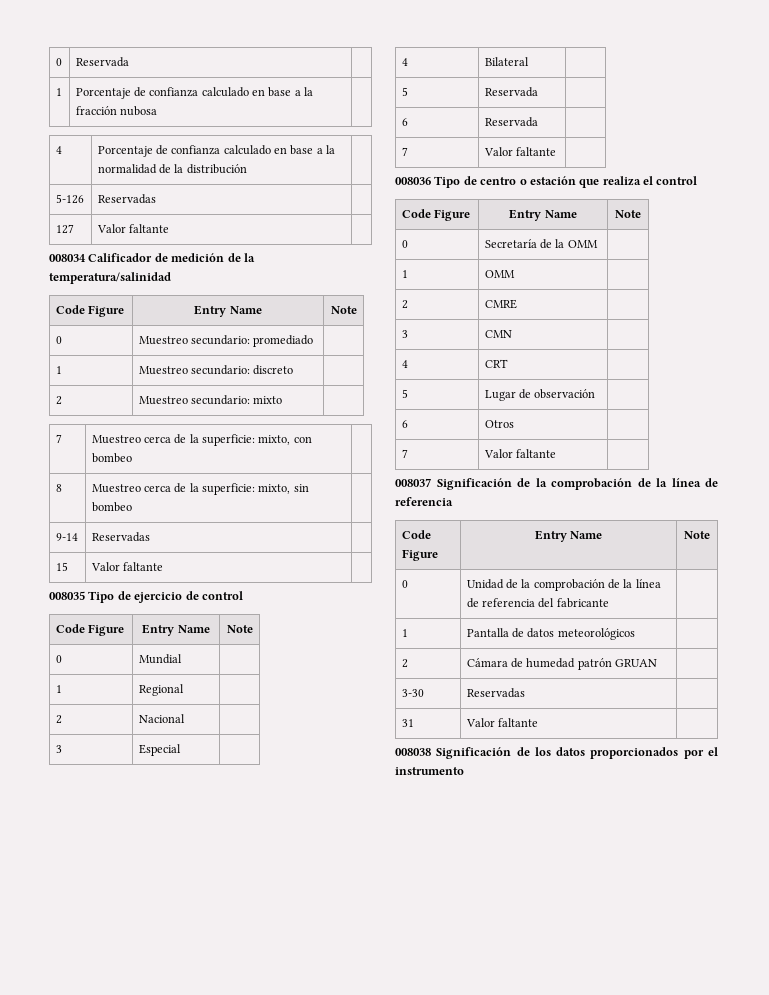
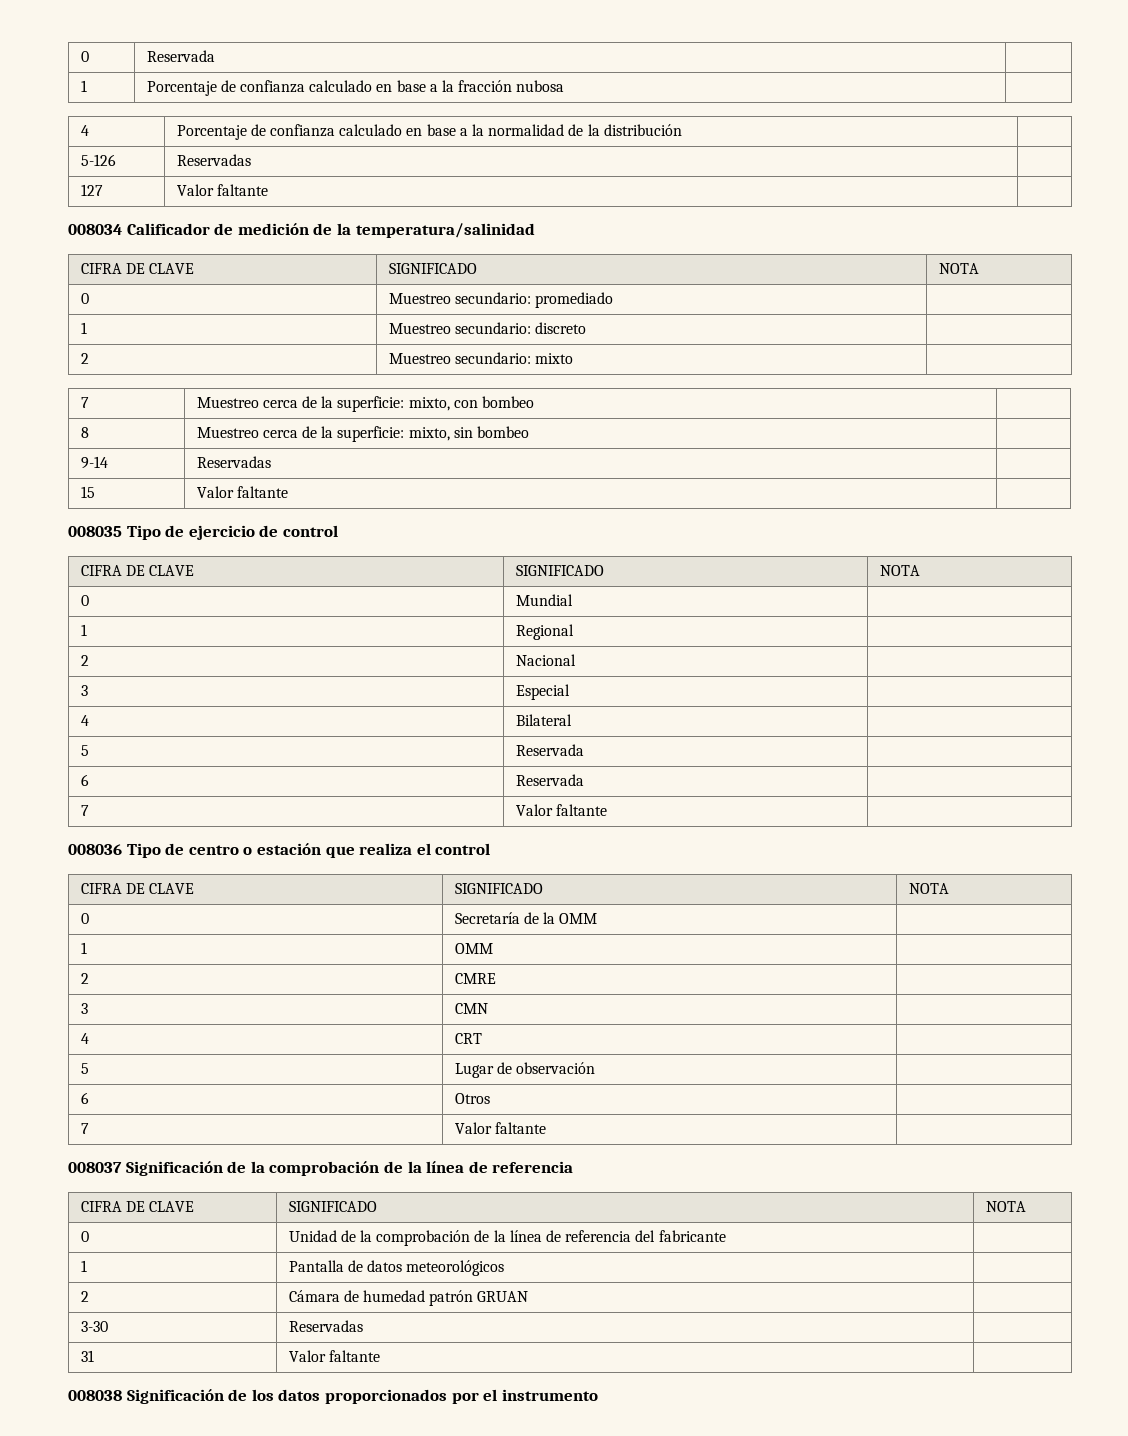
  008034 Calificador de medición de la temperatura/salinidad
- Code Figure | Entry Name | Note
+ CIFRA DE CLAVE | SIGNIFICADO | NOTA
  008035 Tipo de ejercicio de control
- Code Figure | Entry Name | Note
+ CIFRA DE CLAVE | SIGNIFICADO | NOTA
  008036 Tipo de centro o estación que realiza el control
- Code Figure | Entry Name | Note
+ CIFRA DE CLAVE | SIGNIFICADO | NOTA
  008037 Significación de la comprobación de la línea de referencia
- Code Figure | Entry Name | Note
+ CIFRA DE CLAVE | SIGNIFICADO | NOTA

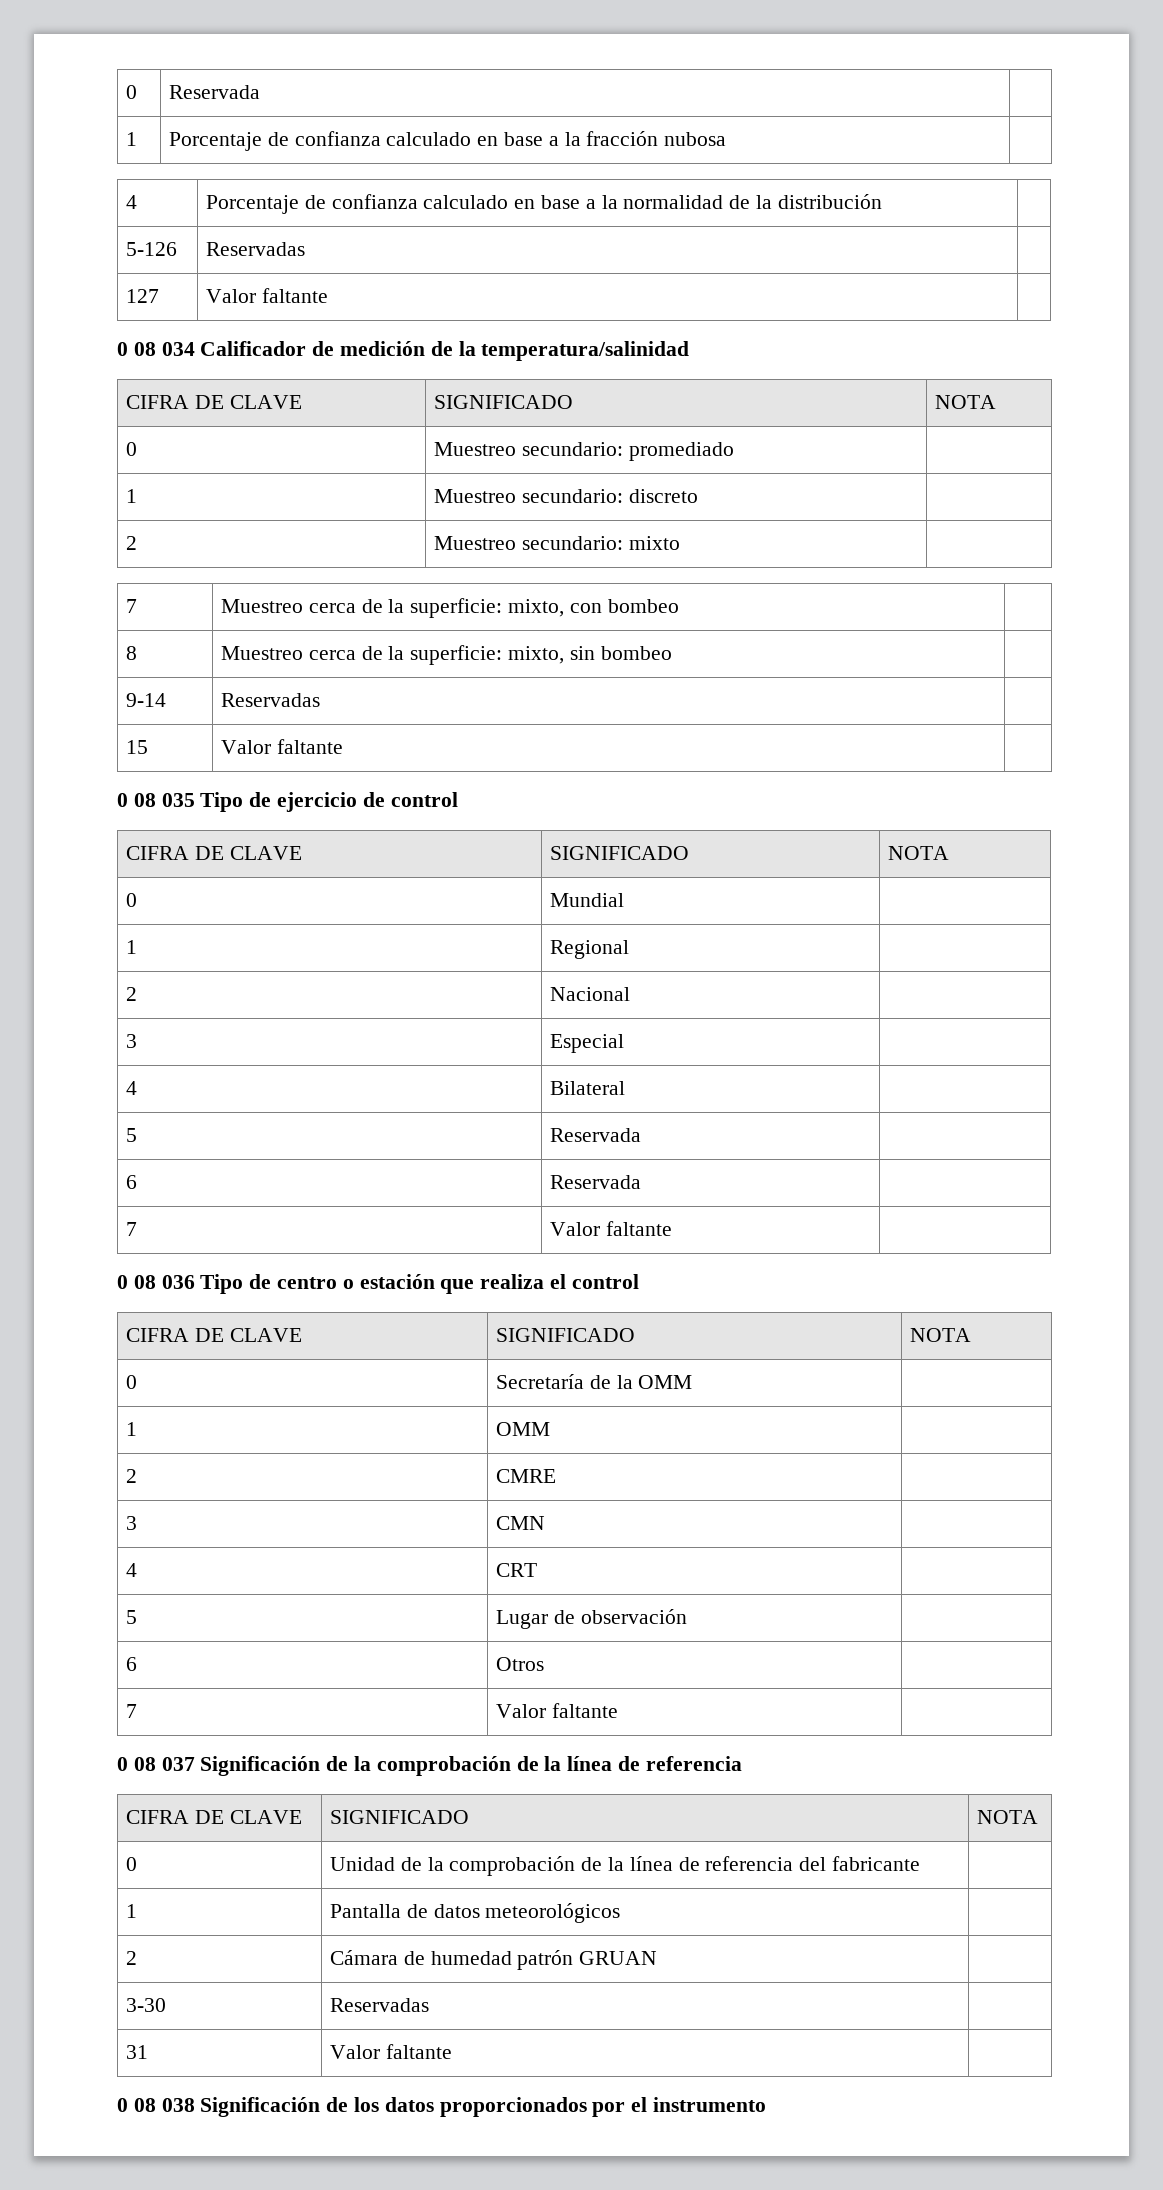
- 008034 Calificador de medición de la temperatura/salinidad
+ 0 08 034 Calificador de medición de la temperatura/salinidad
- 008035 Tipo de ejercicio de control
+ 0 08 035 Tipo de ejercicio de control
- 008036 Tipo de centro o estación que realiza el control
+ 0 08 036 Tipo de centro o estación que realiza el control
- 008037 Significación de la comprobación de la línea de referencia
+ 0 08 037 Significación de la comprobación de la línea de referencia
- 008038 Significación de los datos proporcionados por el instrumento
+ 0 08 038 Significación de los datos proporcionados por el instrumento

